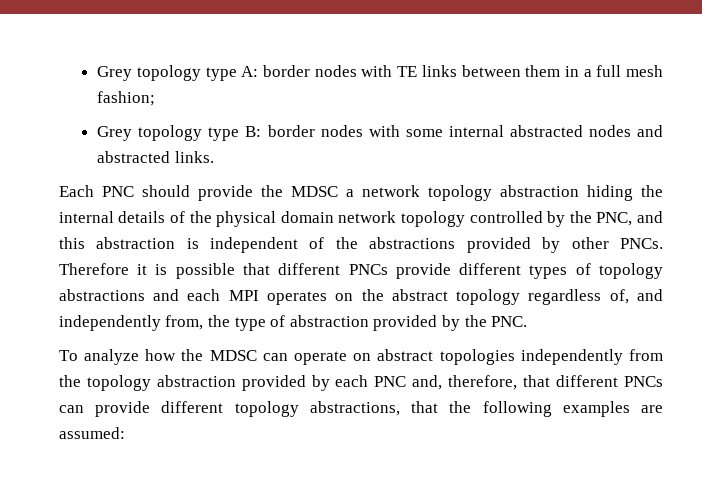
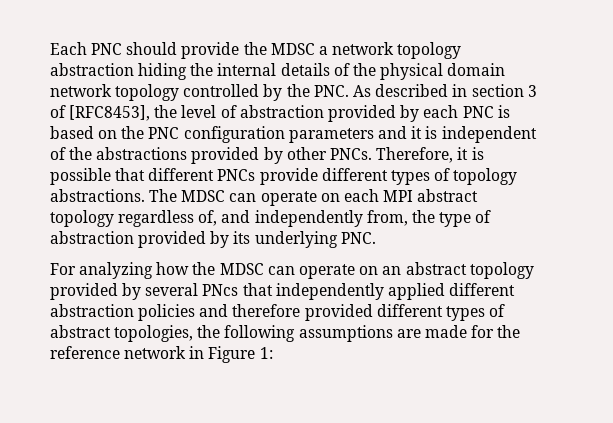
- Grey topology type A: border nodes with TE links between them in a full mesh fashion;
- Grey topology type B: border nodes with some internal abstracted nodes and abstracted links.
- Each PNC should provide the MDSC a network topology abstraction hiding the internal details of the physical domain network topology controlled by the PNC, and this abstraction is independent of the abstractions provided by other PNCs.
+ Each PNC should provide the MDSC a network topology abstraction hiding the internal details of the physical domain network topology controlled by the PNC. As described in section 3 of [RFC8453], the level of abstraction provided by each PNC is based on the PNC configuration parameters and it is independent of the abstractions provided by other PNCs.
- Therefore it is possible that different PNCs provide different types of topology abstractions and each MPI operates on the abstract topology regardless of, and independently from, the type of abstraction provided by the PNC.
+ Therefore, it is possible that different PNCs provide different types of topology abstractions. The MDSC can operate on each MPI abstract topology regardless of, and independently from, the type of abstraction provided by its underlying PNC.
- To analyze how the MDSC can operate on abstract topologies independently from the topology abstraction provided by each PNC and, therefore, that different PNCs can provide different topology abstractions, that the following examples are assumed:
+ For analyzing how the MDSC can operate on an abstract topology provided by several PNcs that independently applied different abstraction policies and therefore provided different types of abstract topologies, the following assumptions are made for the reference network in Figure 1:

